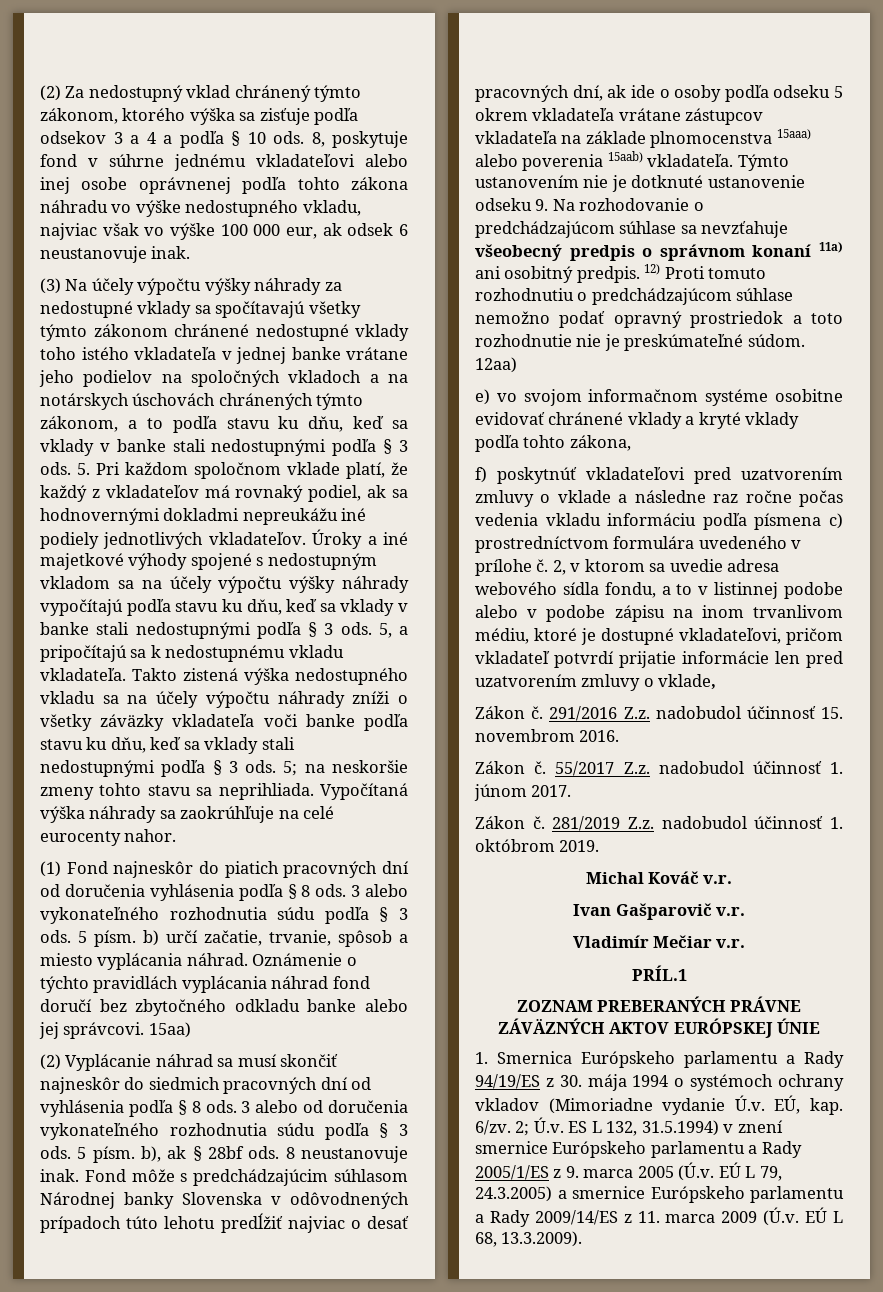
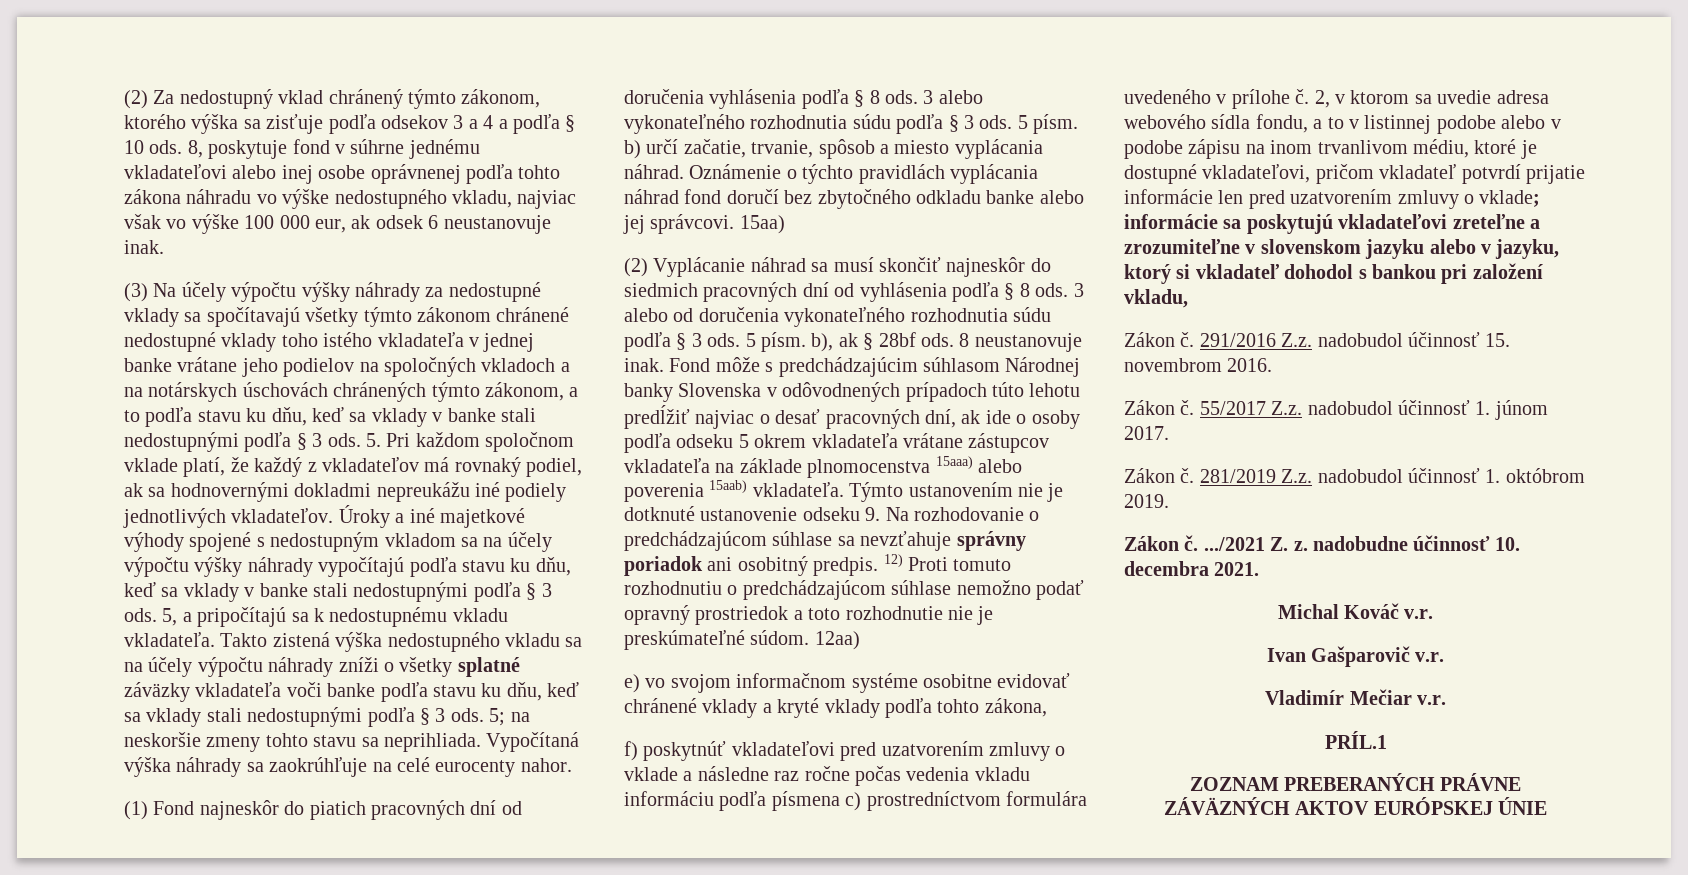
- Takto zistená výška nedostupného vkladu sa na účely výpočtu náhrady zníži o všetky záväzky vkladateľa voči banke podľa stavu ku dňu, keď sa vklady stali nedostupnými podľa § 3 ods.
+ Takto zistená výška nedostupného vkladu sa na účely výpočtu náhrady zníži o všetky splatné záväzky vkladateľa voči banke podľa stavu ku dňu, keď sa vklady stali nedostupnými podľa § 3 ods.
- Týmto ustanovením nie je dotknuté ustanovenie odseku 9. Na rozhodovanie o predchádzajúcom súhlase sa nevzťahuje všeobecný predpis o správnom konaní 11a) ani osobitný predpis.
+ Týmto ustanovením nie je dotknuté ustanovenie odseku 9. Na rozhodovanie o predchádzajúcom súhlase sa nevzťahuje správny poriadok ani osobitný predpis.
- 2, v ktorom sa uvedie adresa webového sídla fondu, a to v listinnej podobe alebo v podobe zápisu na inom trvanlivom médiu, ktoré je dostupné vkladateľovi, pričom vkladateľ potvrdí prijatie informácie len pred uzatvorením zmluvy o vklade,
+ 2, v ktorom sa uvedie adresa webového sídla fondu, a to v listinnej podobe alebo v podobe zápisu na inom trvanlivom médiu, ktoré je dostupné vkladateľovi, pričom vkladateľ potvrdí prijatie informácie len pred uzatvorením zmluvy o vklade; informácie sa poskytujú vkladateľovi zreteľne a zrozumiteľne v slovenskom jazyku alebo v jazyku, ktorý si vkladateľ dohodol s bankou pri založení vkladu,
+ Zákon č. .../2021 Z. z. nadobudne účinnosť 10. decembra 2021.
- 1. Smernica Európskeho parlamentu a Rady 94/19/ES z 30. mája 1994 o systémoch ochrany vkladov (Mimoriadne vydanie Ú.v. EÚ, kap. 6/zv. 2; Ú.v. ES L 132, 31.5.1994) v znení smernice Európskeho parlamentu a Rady 2005/1/ES z 9. marca 2005 (Ú.v. EÚ L 79, 24.3.2005) a smernice Európskeho parlamentu a Rady 2009/14/ES z 11. marca 2009 (Ú.v. EÚ L 68, 13.3.2009).

